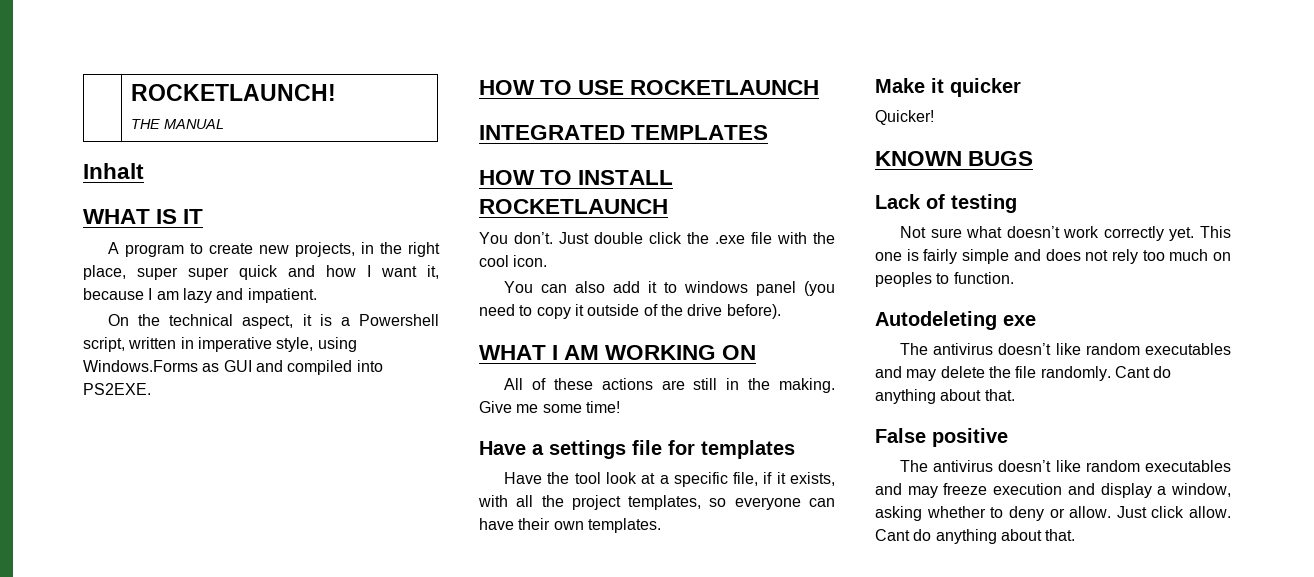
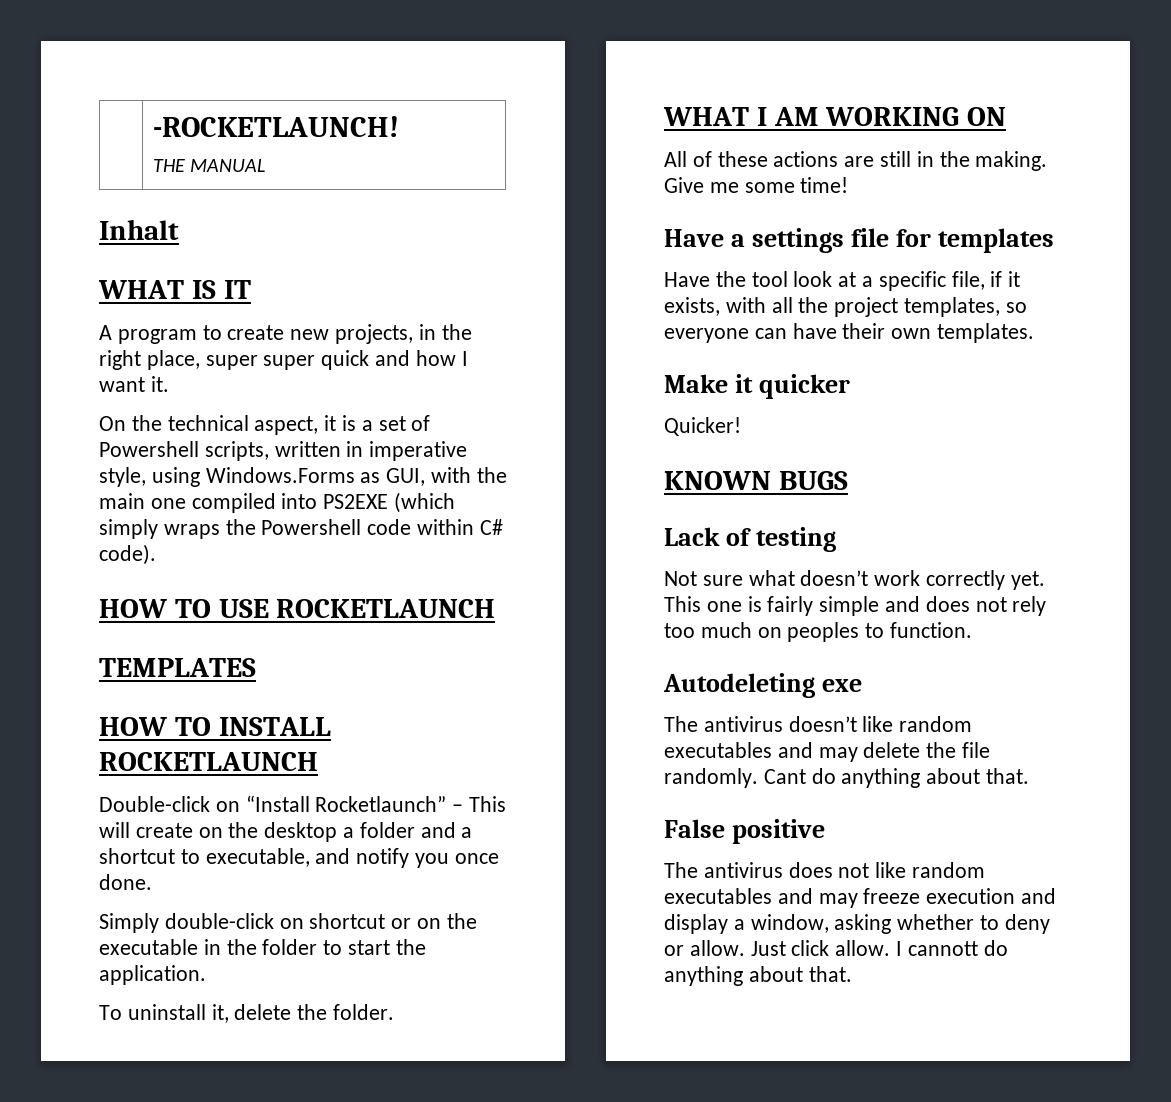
- | ROCKETLAUNCH!
+ | -ROCKETLAUNCH!
- A program to create new projects, in the right place, super super quick and how I want it, because I am lazy and impatient.
+ A program to create new projects, in the right place, super super quick and how I want it.
- On the technical aspect, it is a Powershell script, written in imperative style, using Windows.Forms as GUI and compiled into PS2EXE.
+ On the technical aspect, it is a set of Powershell scripts, written in imperative style, using Windows.Forms as GUI, with the main one compiled into PS2EXE (which simply wraps the Powershell code within C# code).
- INTEGRATED TEMPLATES
+ TEMPLATES
- You don’t. Just double click the .exe file with the cool icon.
- You can also add it to windows panel (you need to copy it outside of the drive before).
+ Double-click on “Install Rocketlaunch” – This will create on the desktop a folder and a shortcut to executable, and notify you once done.
+ Simply double-click on shortcut or on the executable in the folder to start the application.
+ To uninstall it, delete the folder.
- The antivirus doesn’t like random executables and may freeze execution and display a window, asking whether to deny or allow.
+ The antivirus does not like random executables and may freeze execution and display a window, asking whether to deny or allow.
- Just click allow. Cant do anything about that.
+ Just click allow. I cannott do anything about that.

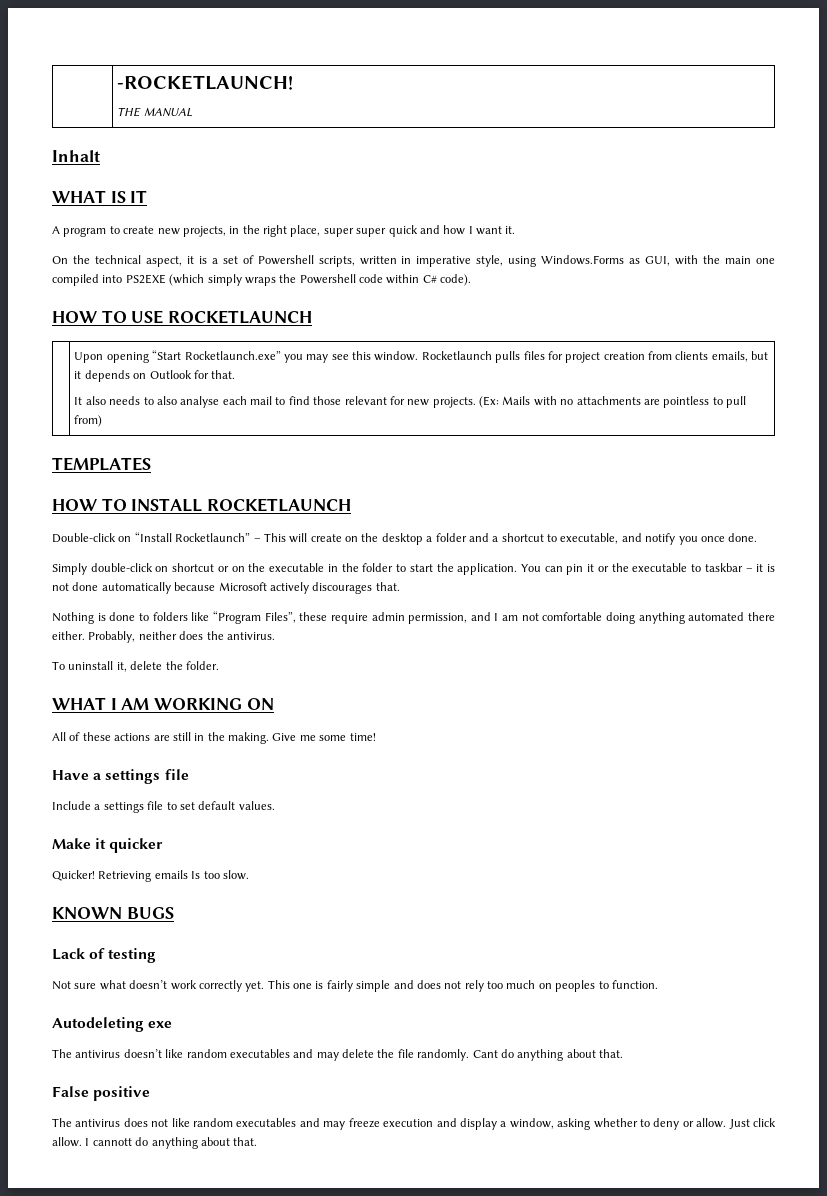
+ Upon opening “Start Rocketlaunch.exe” you may see this window. Rocketlaunch pulls files for project creation from clients emails, but it depends on Outlook for that.
+ It also needs to also analyse each mail to find those relevant for new projects. (Ex: Mails with no attachments are pointless to pull from)
+ You can pin it or the executable to taskbar – it is not done automatically because Microsoft actively discourages that.
+ Nothing is done to folders like “Program Files”, these require admin permission, and I am not comfortable doing anything automated there either. Probably, neither does the antivirus.
- Have a settings file for templates
- Have the tool look at a specific file, if it exists, with all the project templates, so everyone can have their own templates.
+ Have a settings file
+ Include a settings file to set default values.
+ Retrieving emails Is too slow.

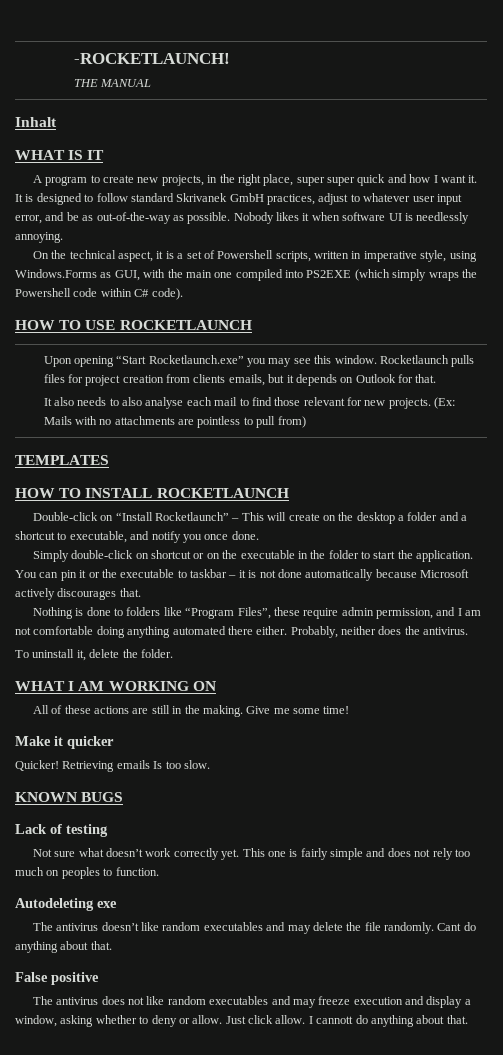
+ It is designed to follow standard Skrivanek GmbH practices, adjust to whatever user input error, and be as out-of-the-way as possible. Nobody likes it when software UI is needlessly annoying.
- Have a settings file
- Include a settings file to set default values.

